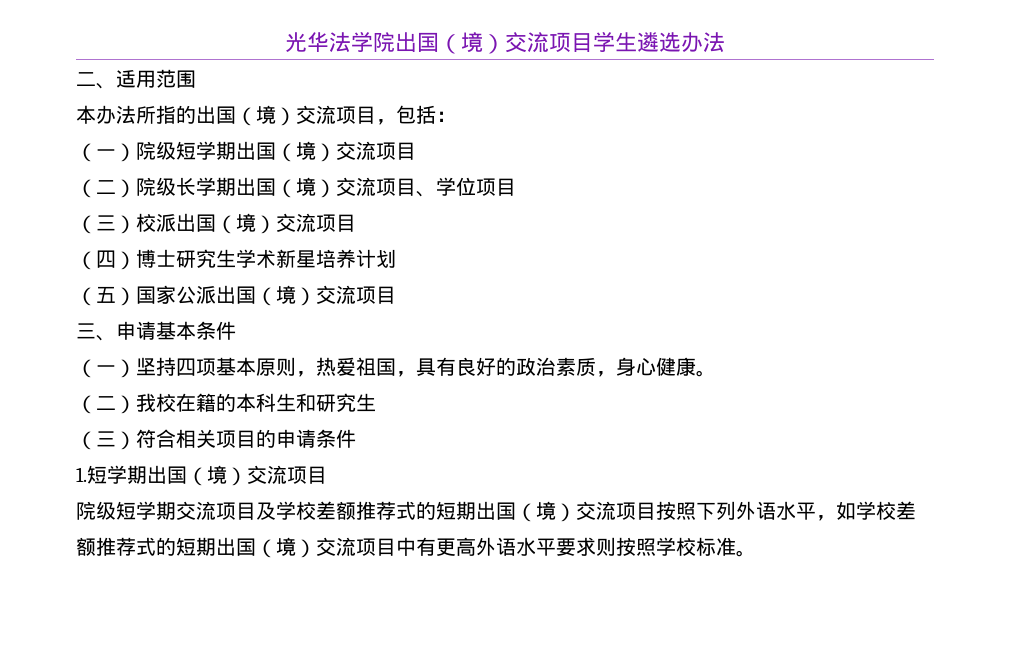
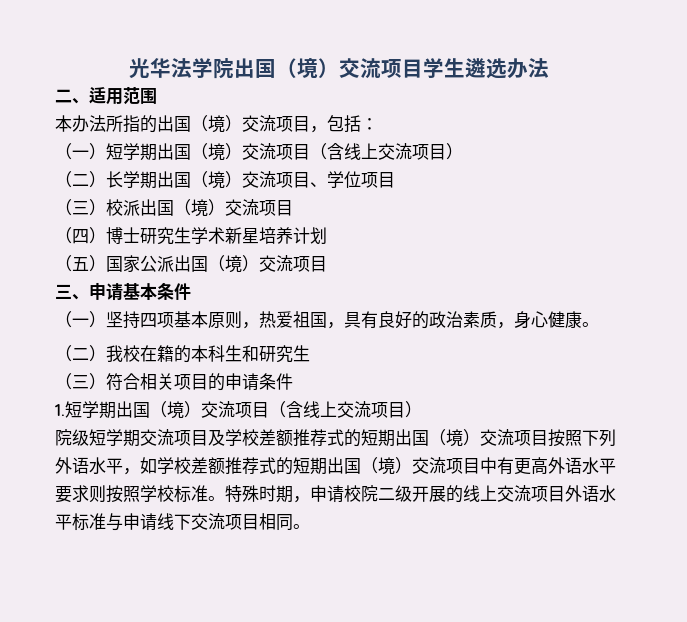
- （一）院级短学期出国（境）交流项目
- （二）院级长学期出国（境）交流项目、学位项目
+ （一）短学期出国（境）交流项目（含线上交流项目）
+ （二）长学期出国（境）交流项目、学位项目
- 1.短学期出国（境）交流项目
+ 1.短学期出国（境）交流项目（含线上交流项目）
+ 特殊时期，申请校院二级开展的线上交流项目外语水平标准与申请线下交流项目相同。

